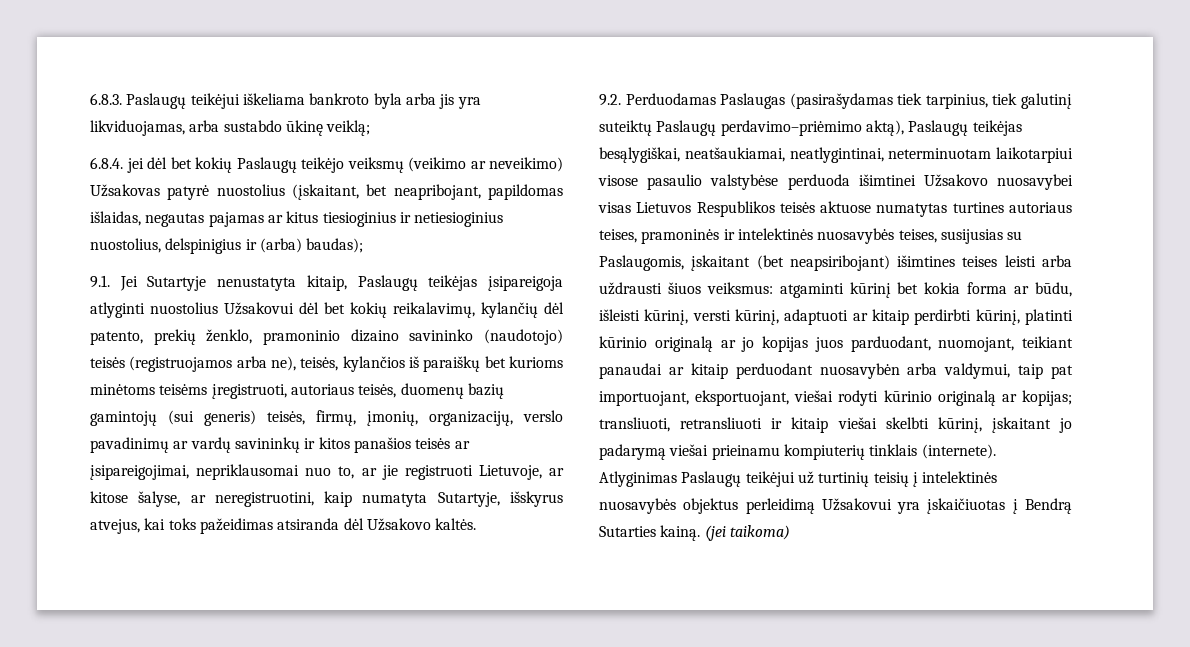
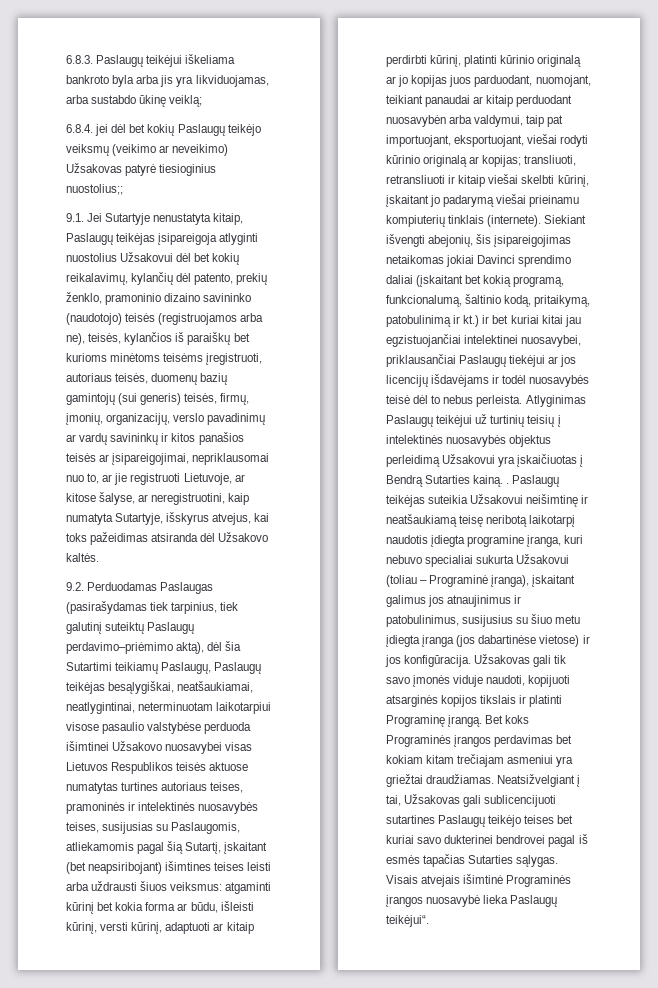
- 6.8.4. jei dėl bet kokių Paslaugų teikėjo veiksmų (veikimo ar neveikimo) Užsakovas patyrė nuostolius (įskaitant, bet neapribojant, papildomas išlaidas, negautas pajamas ar kitus tiesioginius ir netiesioginius nuostolius, delspinigius ir (arba) baudas);
+ 6.8.4. jei dėl bet kokių Paslaugų teikėjo veiksmų (veikimo ar neveikimo) Užsakovas patyrė tiesioginius nuostolius;;
- 9.2. Perduodamas Paslaugas (pasirašydamas tiek tarpinius, tiek galutinį suteiktų Paslaugų perdavimo–priėmimo aktą), Paslaugų teikėjas besąlygiškai, neatšaukiamai, neatlygintinai, neterminuotam laikotarpiui visose pasaulio valstybėse perduoda išimtinei Užsakovo nuosavybei visas Lietuvos Respublikos teisės aktuose numatytas turtines autoriaus teises, pramoninės ir intelektinės nuosavybės teises, susijusias su Paslaugomis, įskaitant (bet neapsiribojant) išimtines teises leisti arba uždrausti šiuos veiksmus:
+ 9.2. Perduodamas Paslaugas (pasirašydamas tiek tarpinius, tiek galutinį suteiktų Paslaugų perdavimo–priėmimo aktą), dėl šia Sutartimi teikiamų Paslaugų, Paslaugų teikėjas besąlygiškai, neatšaukiamai, neatlygintinai, neterminuotam laikotarpiui visose pasaulio valstybėse perduoda išimtinei Užsakovo nuosavybei visas Lietuvos Respublikos teisės aktuose numatytas turtines autoriaus teises, pramoninės ir intelektinės nuosavybės teises, susijusias su Paslaugomis, atliekamomis pagal šią Sutartį, įskaitant (bet neapsiribojant) išimtines teises leisti arba uždrausti šiuos veiksmus:
+ Siekiant išvengti abejonių, šis įsipareigojimas netaikomas jokiai Davinci sprendimo daliai (įskaitant bet kokią programą, funkcionalumą, šaltinio kodą, pritaikymą, patobulinimą ir kt.) ir bet kuriai kitai jau egzistuojančiai intelektinei nuosavybei, priklausančiai Paslaugų tiekėjui ar jos licencijų išdavėjams ir todėl nuosavybės teisė dėl to nebus perleista.
- Atlyginimas Paslaugų teikėjui už turtinių teisių į intelektinės nuosavybės objektus perleidimą Užsakovui yra įskaičiuotas į Bendrą Sutarties kainą. (jei taikoma)
+ Atlyginimas Paslaugų teikėjui už turtinių teisių į intelektinės nuosavybės objektus perleidimą Užsakovui yra įskaičiuotas į Bendrą Sutarties kainą. . Paslaugų teikėjas suteikia Užsakovui neišimtinę ir neatšaukiamą teisę neribotą laikotarpį naudotis įdiegta programine įranga, kuri nebuvo specialiai sukurta Užsakovui (toliau – Programinė įranga), įskaitant galimus jos atnaujinimus ir patobulinimus, susijusius su šiuo metu įdiegta įranga (jos dabartinėse vietose) ir jos konfigūracija. Užsakovas gali tik savo įmonės viduje naudoti, kopijuoti atsarginės kopijos tikslais ir platinti Programinę įrangą. Bet koks Programinės įrangos perdavimas bet kokiam kitam trečiajam asmeniui yra griežtai draudžiamas. Neatsižvelgiant į tai, Užsakovas gali sublicencijuoti sutartines Paslaugų teikėjo teises bet kuriai savo dukterinei bendrovei pagal iš esmės tapačias Sutarties sąlygas. Visais atvejais išimtinė Programinės įrangos nuosavybė lieka Paslaugų teikėjui“.

